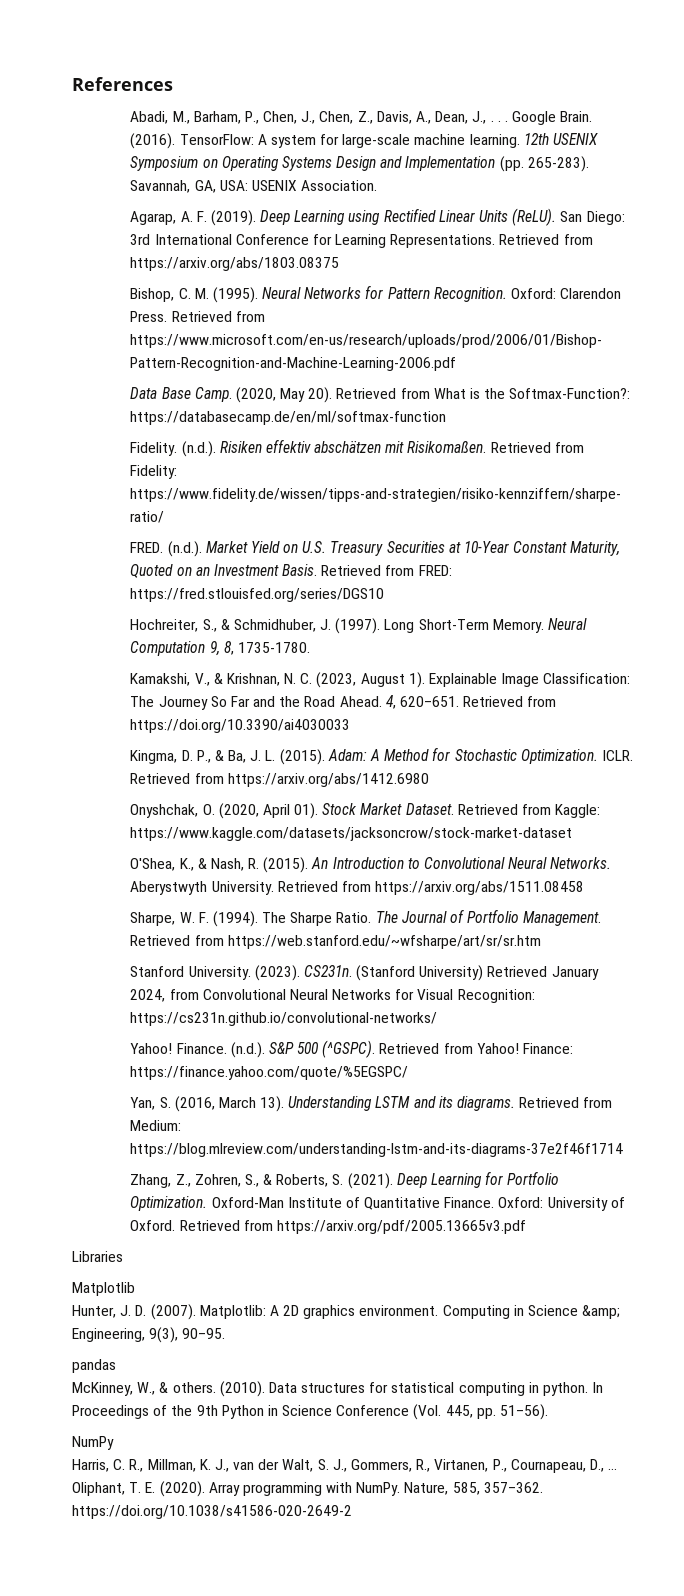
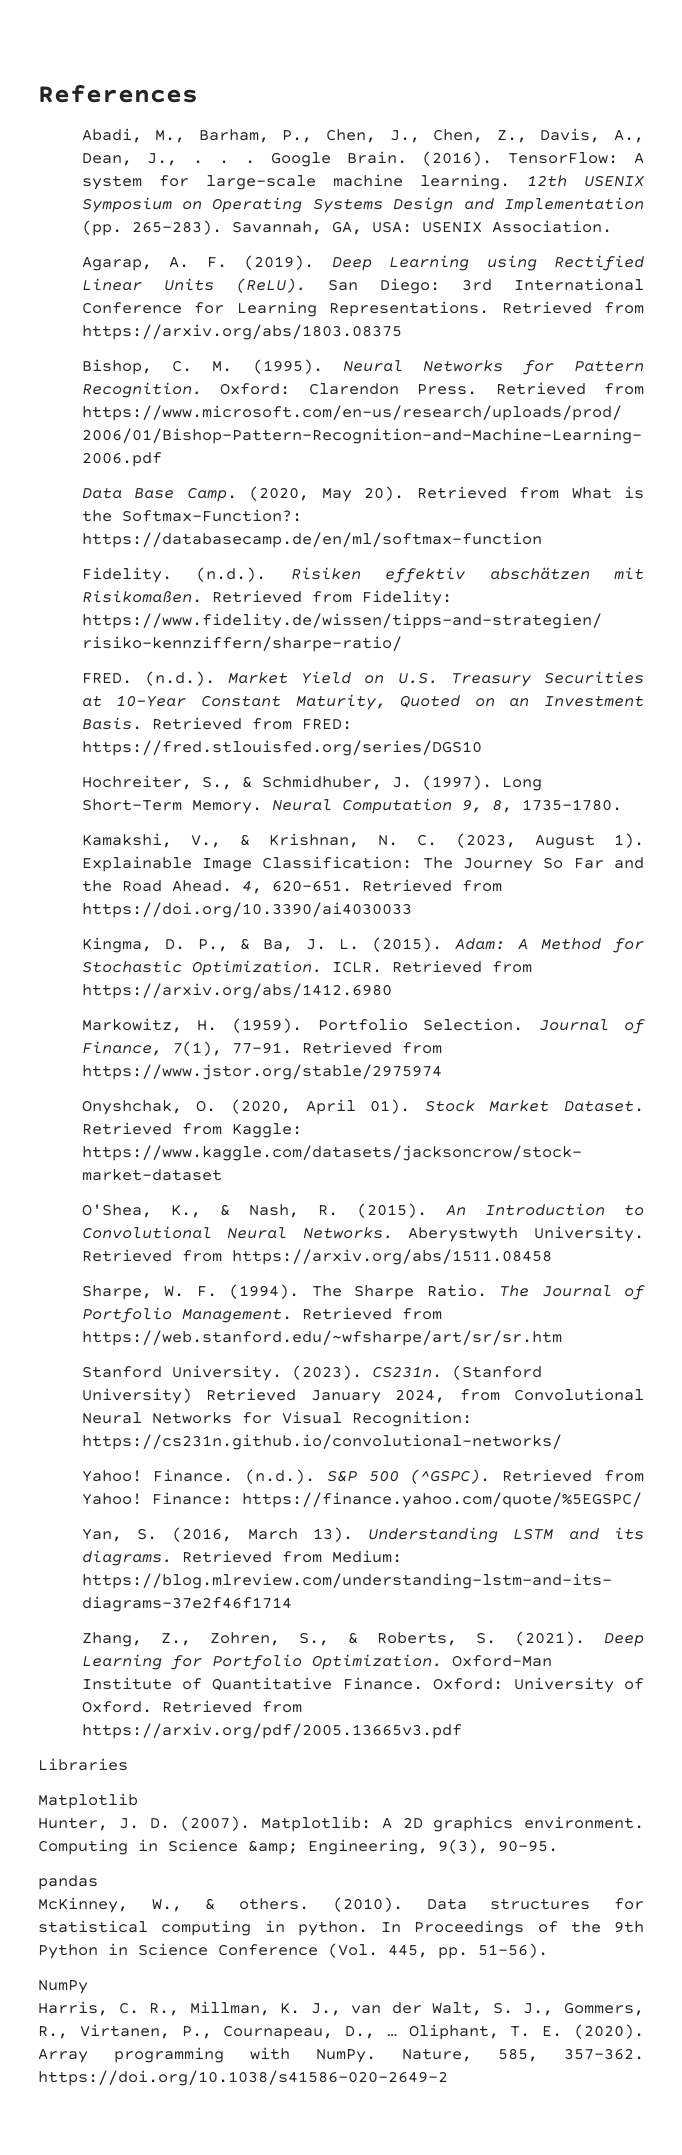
+ Markowitz, H. (1959). Portfolio Selection. Journal of Finance, 7(1), 77-91. Retrieved from https://www.jstor.org/stable/2975974

